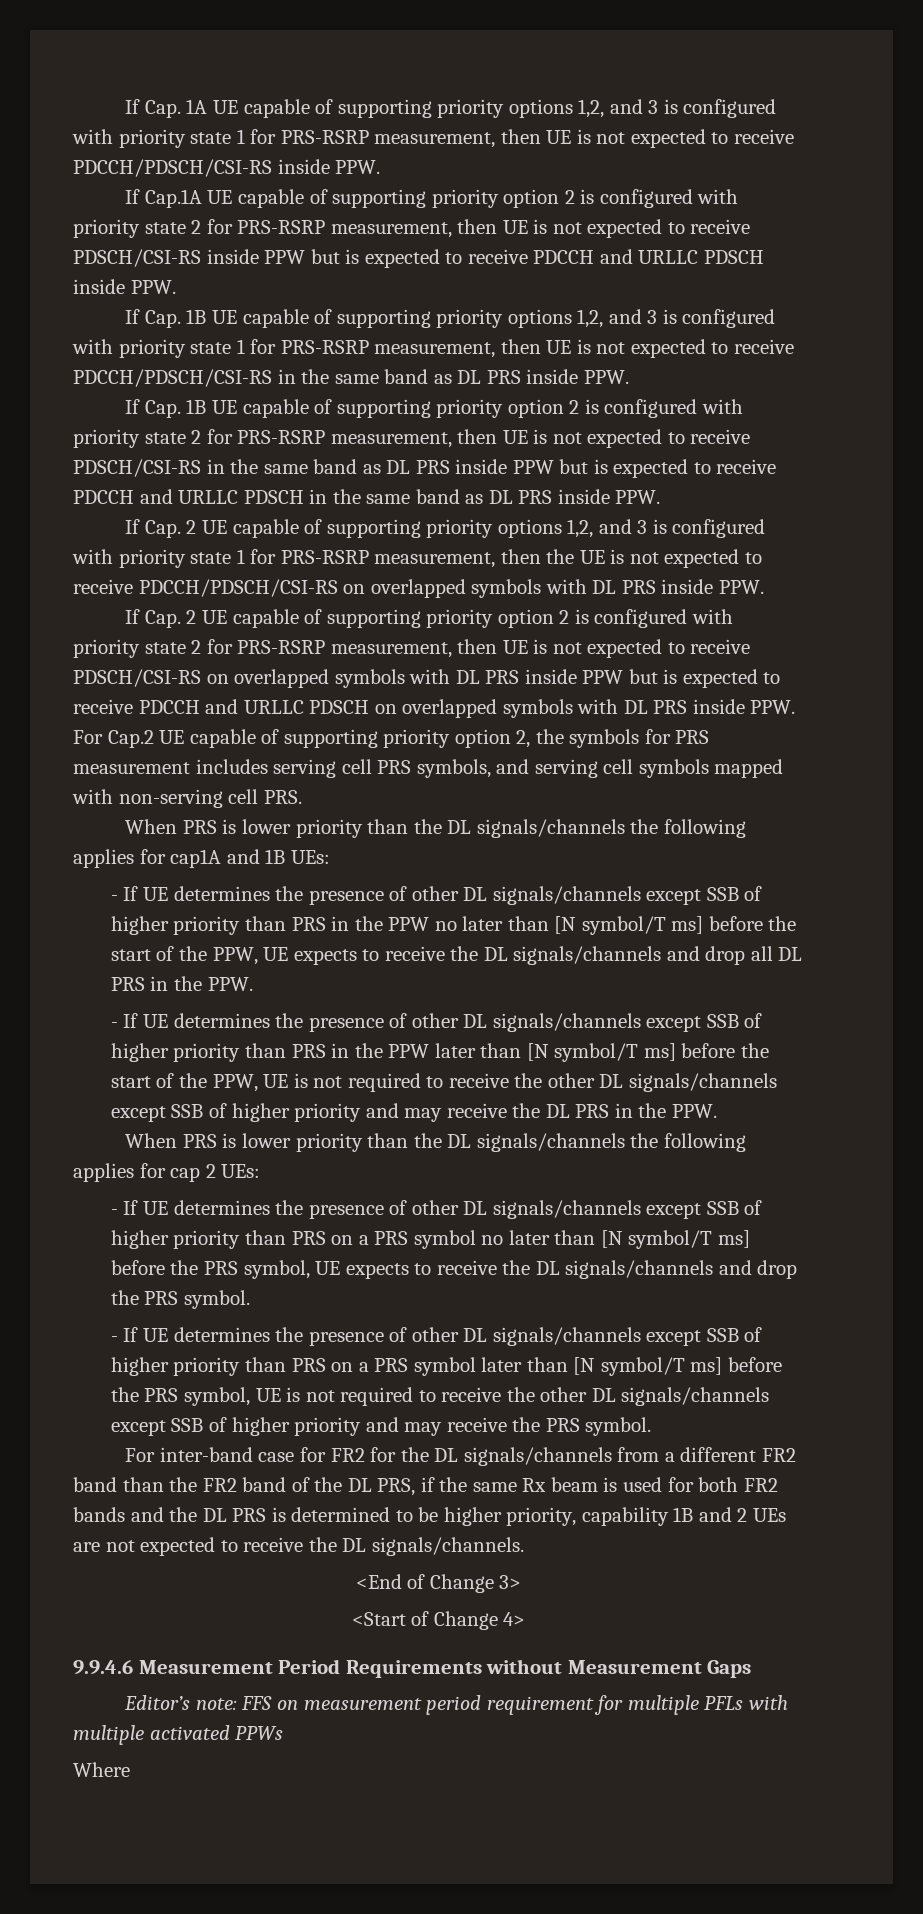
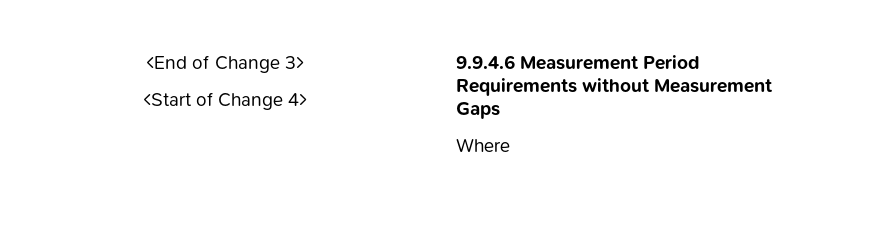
- If Cap. 1A UE capable of supporting priority options 1,2, and 3 is configured with priority state 1 for PRS-RSRP measurement, then UE is not expected to receive PDCCH/PDSCH/CSI-RS inside PPW.
- If Cap.1A UE capable of supporting priority option 2 is configured with priority state 2 for PRS-RSRP measurement, then UE is not expected to receive PDSCH/CSI-RS inside PPW but is expected to receive PDCCH and URLLC PDSCH inside PPW.
- If Cap. 1B UE capable of supporting priority options 1,2, and 3 is configured with priority state 1 for PRS-RSRP measurement, then UE is not expected to receive PDCCH/PDSCH/CSI-RS in the same band as DL PRS inside PPW.
- If Cap. 1B UE capable of supporting priority option 2 is configured with priority state 2 for PRS-RSRP measurement, then UE is not expected to receive PDSCH/CSI-RS in the same band as DL PRS inside PPW but is expected to receive PDCCH and URLLC PDSCH in the same band as DL PRS inside PPW.
- If Cap. 2 UE capable of supporting priority options 1,2, and 3 is configured with priority state 1 for PRS-RSRP measurement, then the UE is not expected to receive PDCCH/PDSCH/CSI-RS on overlapped symbols with DL PRS inside PPW.
- If Cap. 2 UE capable of supporting priority option 2 is configured with priority state 2 for PRS-RSRP measurement, then UE is not expected to receive PDSCH/CSI-RS on overlapped symbols with DL PRS inside PPW but is expected to receive PDCCH and URLLC PDSCH on overlapped symbols with DL PRS inside PPW. For Cap.2 UE capable of supporting priority option 2, the symbols for PRS measurement includes serving cell PRS symbols, and serving cell symbols mapped with non-serving cell PRS.
- When PRS is lower priority than the DL signals/channels the following applies for cap1A and 1B UEs:
- - If UE determines the presence of other DL signals/channels except SSB of higher priority than PRS in the PPW no later than [N symbol/T ms] before the start of the PPW, UE expects to receive the DL signals/channels and drop all DL PRS in the PPW.
- - If UE determines the presence of other DL signals/channels except SSB of higher priority than PRS in the PPW later than [N symbol/T ms] before the start of the PPW, UE is not required to receive the other DL signals/channels except SSB of higher priority and may receive the DL PRS in the PPW.
- When PRS is lower priority than the DL signals/channels the following applies for cap 2 UEs:
- - If UE determines the presence of other DL signals/channels except SSB of higher priority than PRS on a PRS symbol no later than [N symbol/T ms] before the PRS symbol, UE expects to receive the DL signals/channels and drop the PRS symbol.
- - If UE determines the presence of other DL signals/channels except SSB of higher priority than PRS on a PRS symbol later than [N symbol/T ms] before the PRS symbol, UE is not required to receive the other DL signals/channels except SSB of higher priority and may receive the PRS symbol.
- For inter-band case for FR2 for the DL signals/channels from a different FR2 band than the FR2 band of the DL PRS, if the same Rx beam is used for both FR2 bands and the DL PRS is determined to be higher priority, capability 1B and 2 UEs are not expected to receive the DL signals/channels.
- Editor’s note: FFS on measurement period requirement for multiple PFLs with multiple activated PPWs

